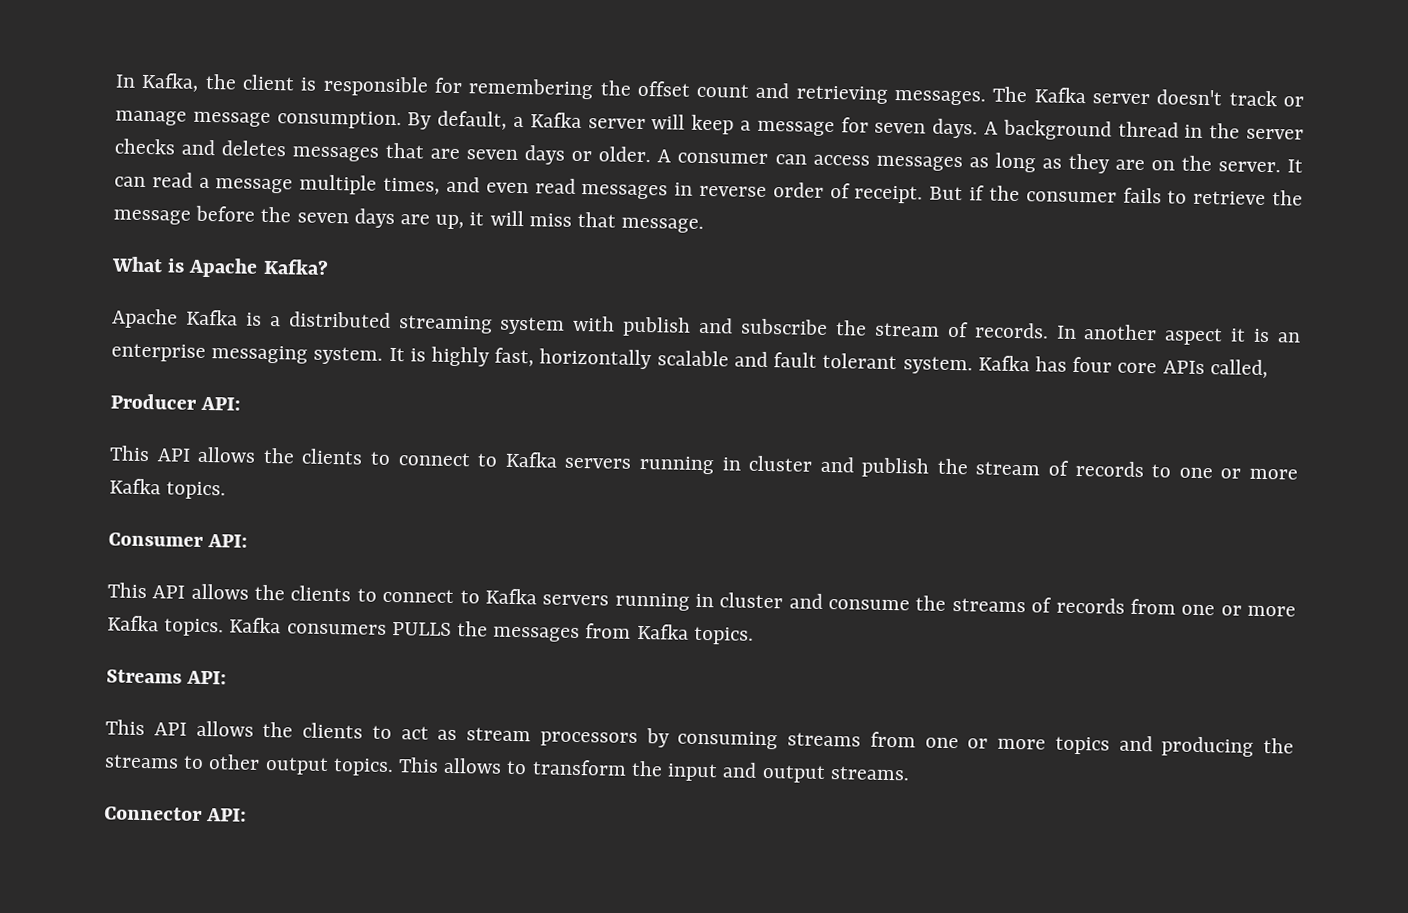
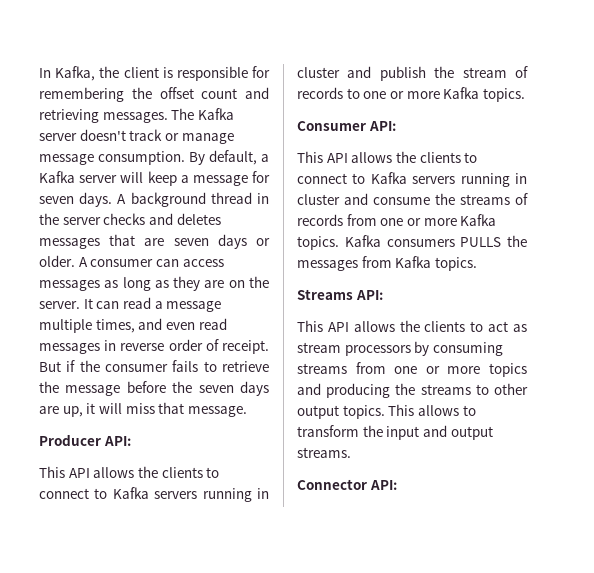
- What is Apache Kafka?
- Apache Kafka is a distributed streaming system with publish and subscribe the stream of records. In another aspect it is an enterprise messaging system. It is highly fast, horizontally scalable and fault tolerant system. Kafka has four core APIs called,

